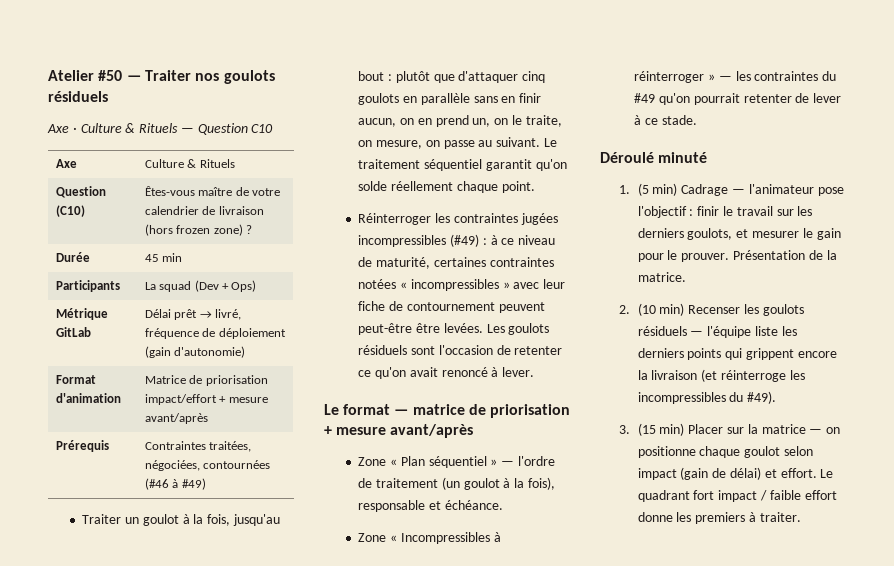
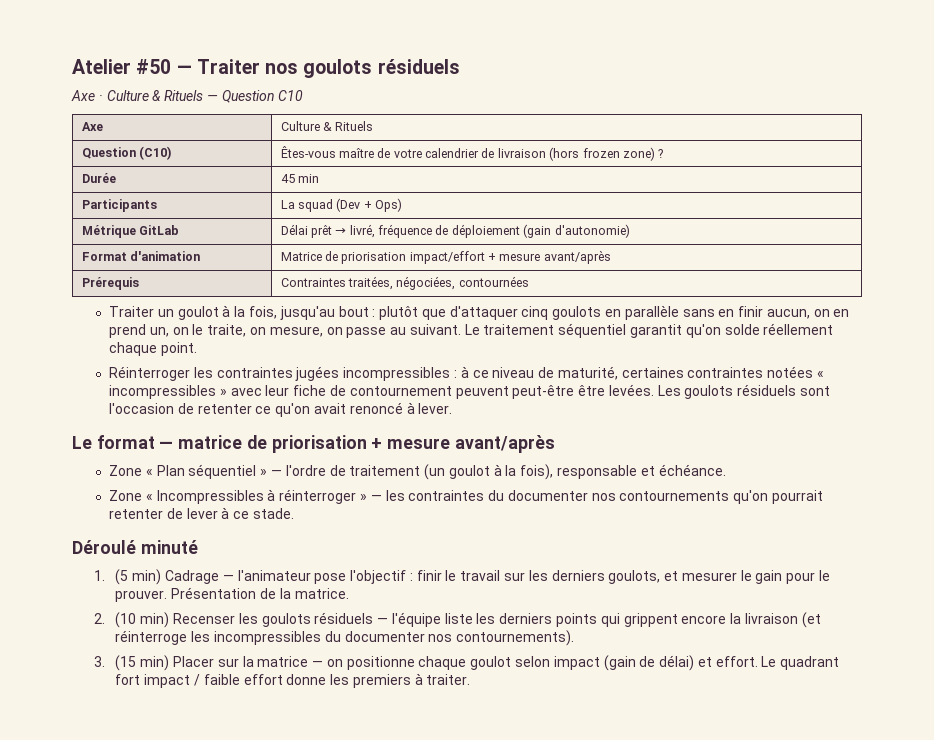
- Prérequis | Contraintes traitées, négociées, contournées (#46 à #49)
+ Prérequis | Contraintes traitées, négociées, contournées
- Réinterroger les contraintes jugées incompressibles (#49) : à ce niveau de maturité, certaines contraintes notées « incompressibles » avec leur fiche de contournement peuvent peut-être être levées.
+ Réinterroger les contraintes jugées incompressibles : à ce niveau de maturité, certaines contraintes notées « incompressibles » avec leur fiche de contournement peuvent peut-être être levées.
- Zone « Incompressibles à réinterroger » — les contraintes du #49 qu'on pourrait retenter de lever à ce stade.
+ Zone « Incompressibles à réinterroger » — les contraintes du documenter nos contournements qu'on pourrait retenter de lever à ce stade.
- 2. (10 min) Recenser les goulots résiduels — l'équipe liste les derniers points qui grippent encore la livraison (et réinterroge les incompressibles du #49).
+ 2. (10 min) Recenser les goulots résiduels — l'équipe liste les derniers points qui grippent encore la livraison (et réinterroge les incompressibles du documenter nos contournements).

